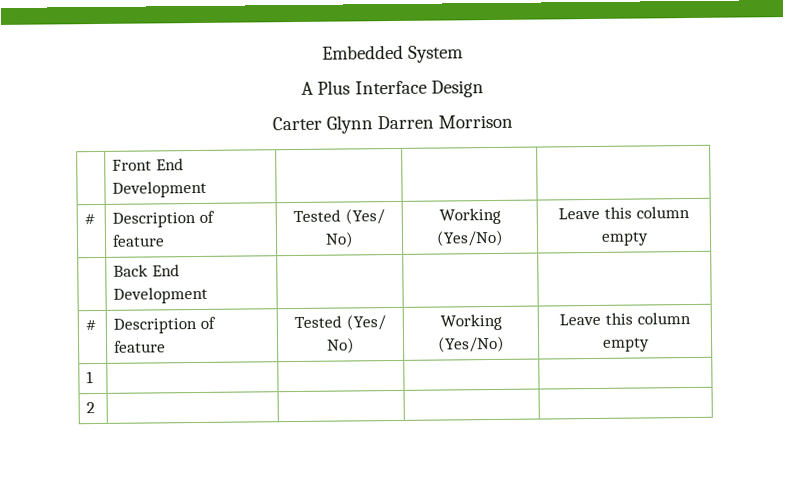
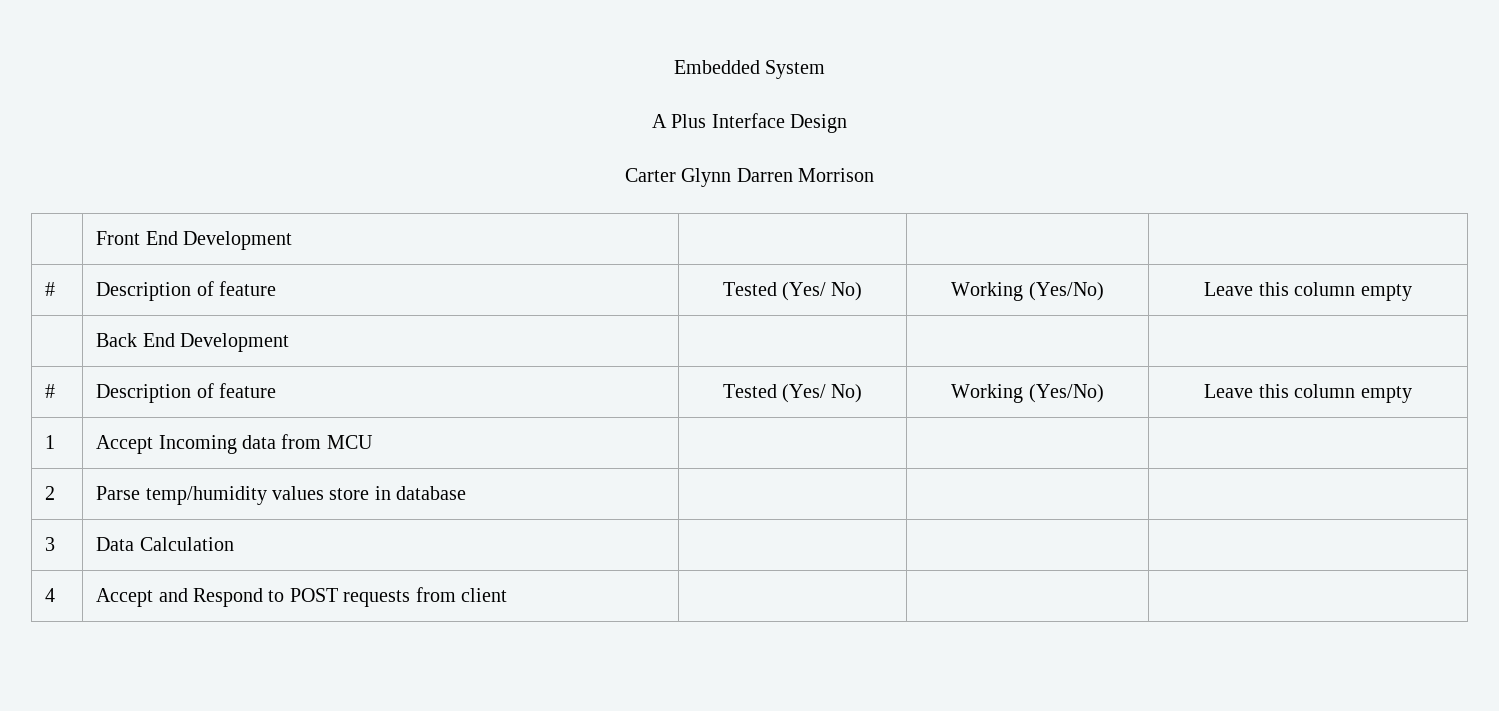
- 1 | | | |
- 2 | | | |
+ 1 | Accept Incoming data from MCU | | |
+ 2 | Parse temp/humidity values store in database | | |
+ 3 | Data Calculation | | |
+ 4 | Accept and Respond to POST requests from client | | |

